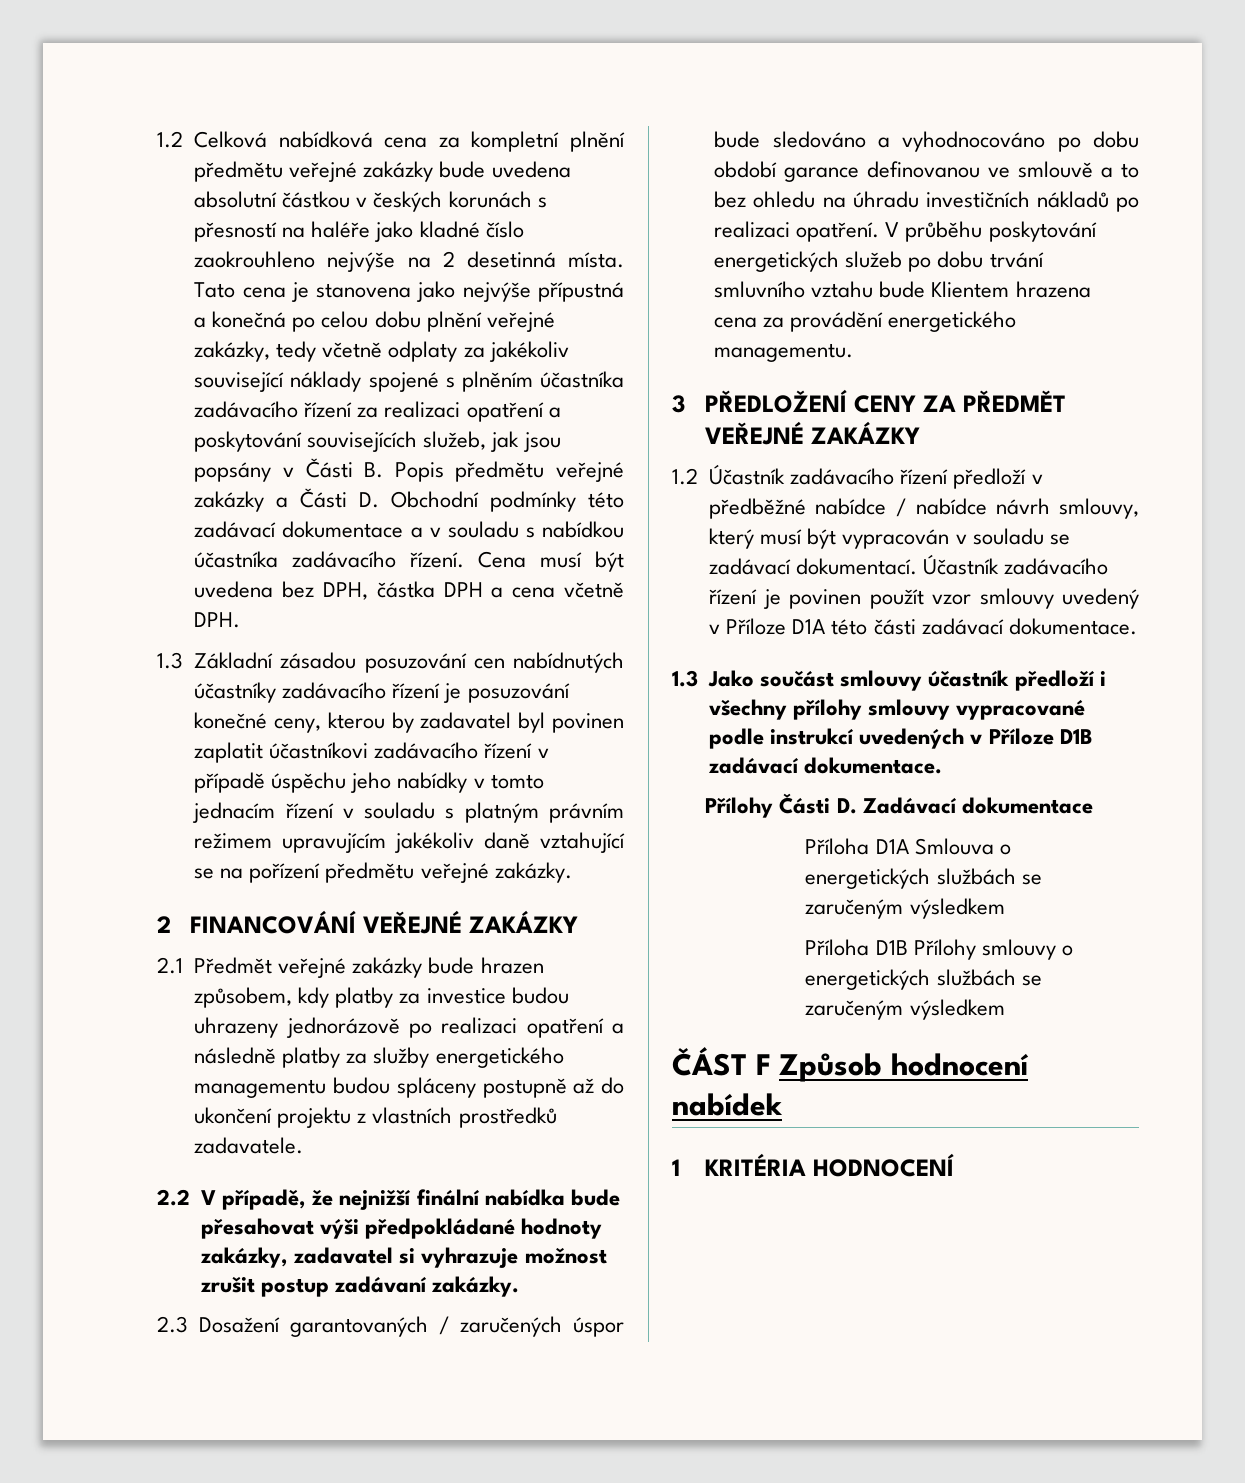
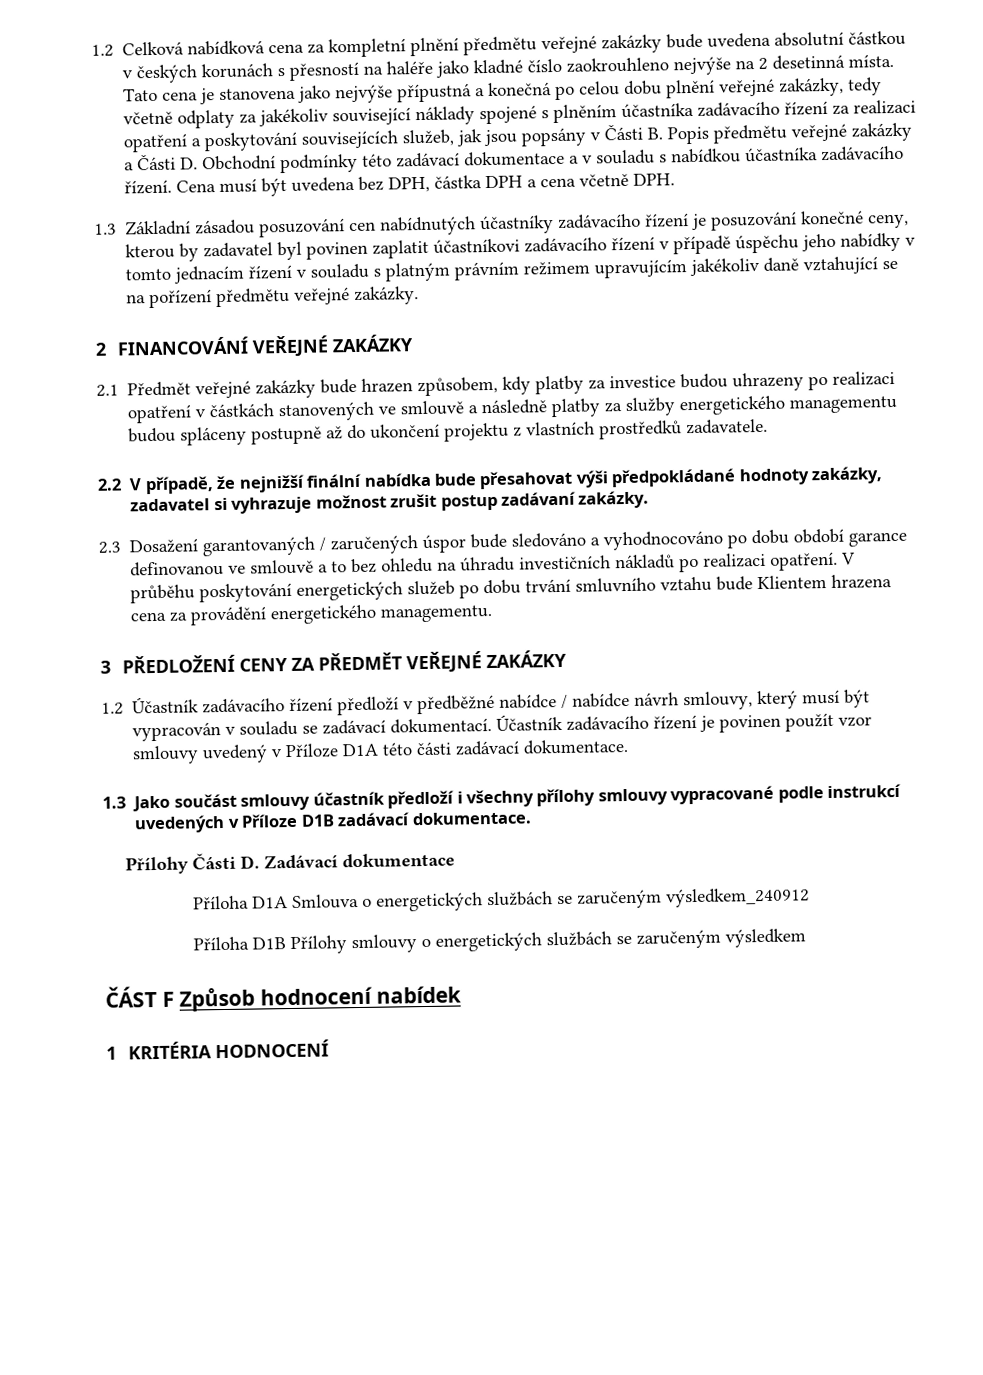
- 2.1 Předmět veřejné zakázky bude hrazen způsobem, kdy platby za investice budou uhrazeny jednorázově po realizaci opatření a následně platby za služby energetického managementu budou spláceny postupně až do ukončení projektu z vlastních prostředků zadavatele.
+ 2.1 Předmět veřejné zakázky bude hrazen způsobem, kdy platby za investice budou uhrazeny po realizaci opatření v částkách stanovených ve smlouvě a následně platby za služby energetického managementu budou spláceny postupně až do ukončení projektu z vlastních prostředků zadavatele.
- Příloha D1A Smlouva o energetických službách se zaručeným výsledkem
+ Příloha D1A Smlouva o energetických službách se zaručeným výsledkem_240912

